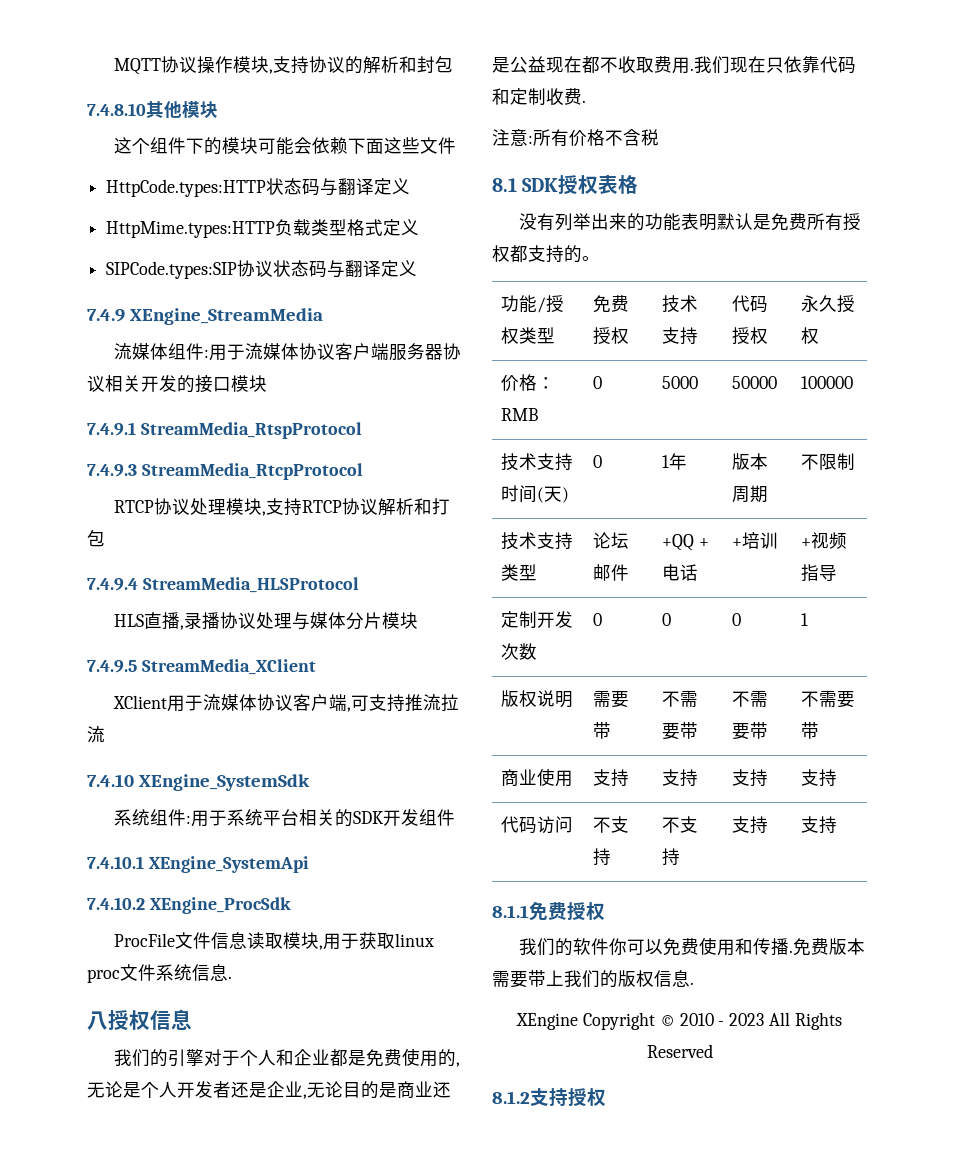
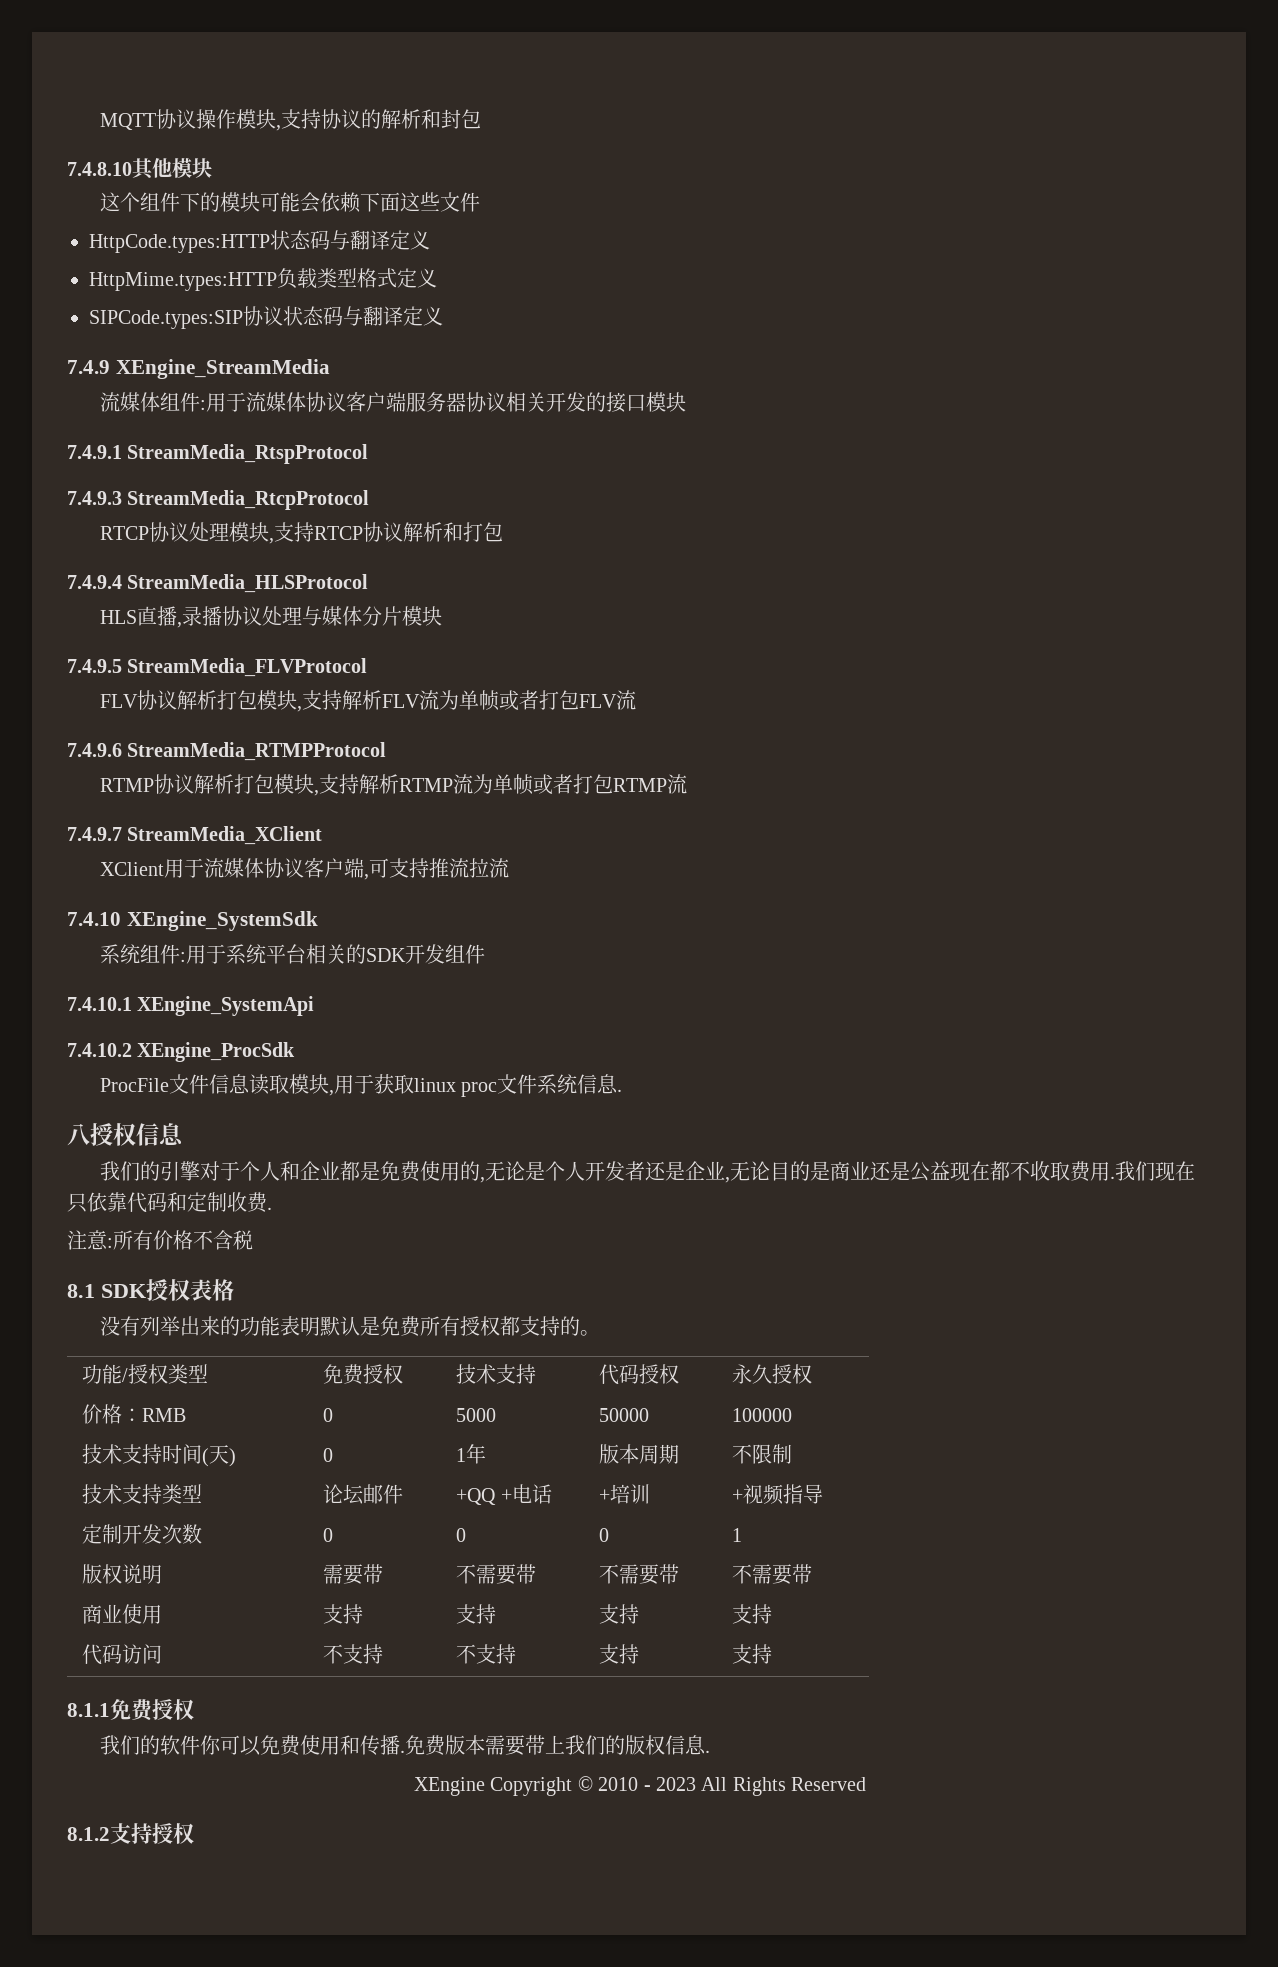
- 7.4.9.5 StreamMedia_XClient
+ 7.4.9.5 StreamMedia_FLVProtocol
+ FLV协议解析打包模块,支持解析FLV流为单帧或者打包FLV流
+ 7.4.9.6 StreamMedia_RTMPProtocol
+ RTMP协议解析打包模块,支持解析RTMP流为单帧或者打包RTMP流
+ 7.4.9.7 StreamMedia_XClient

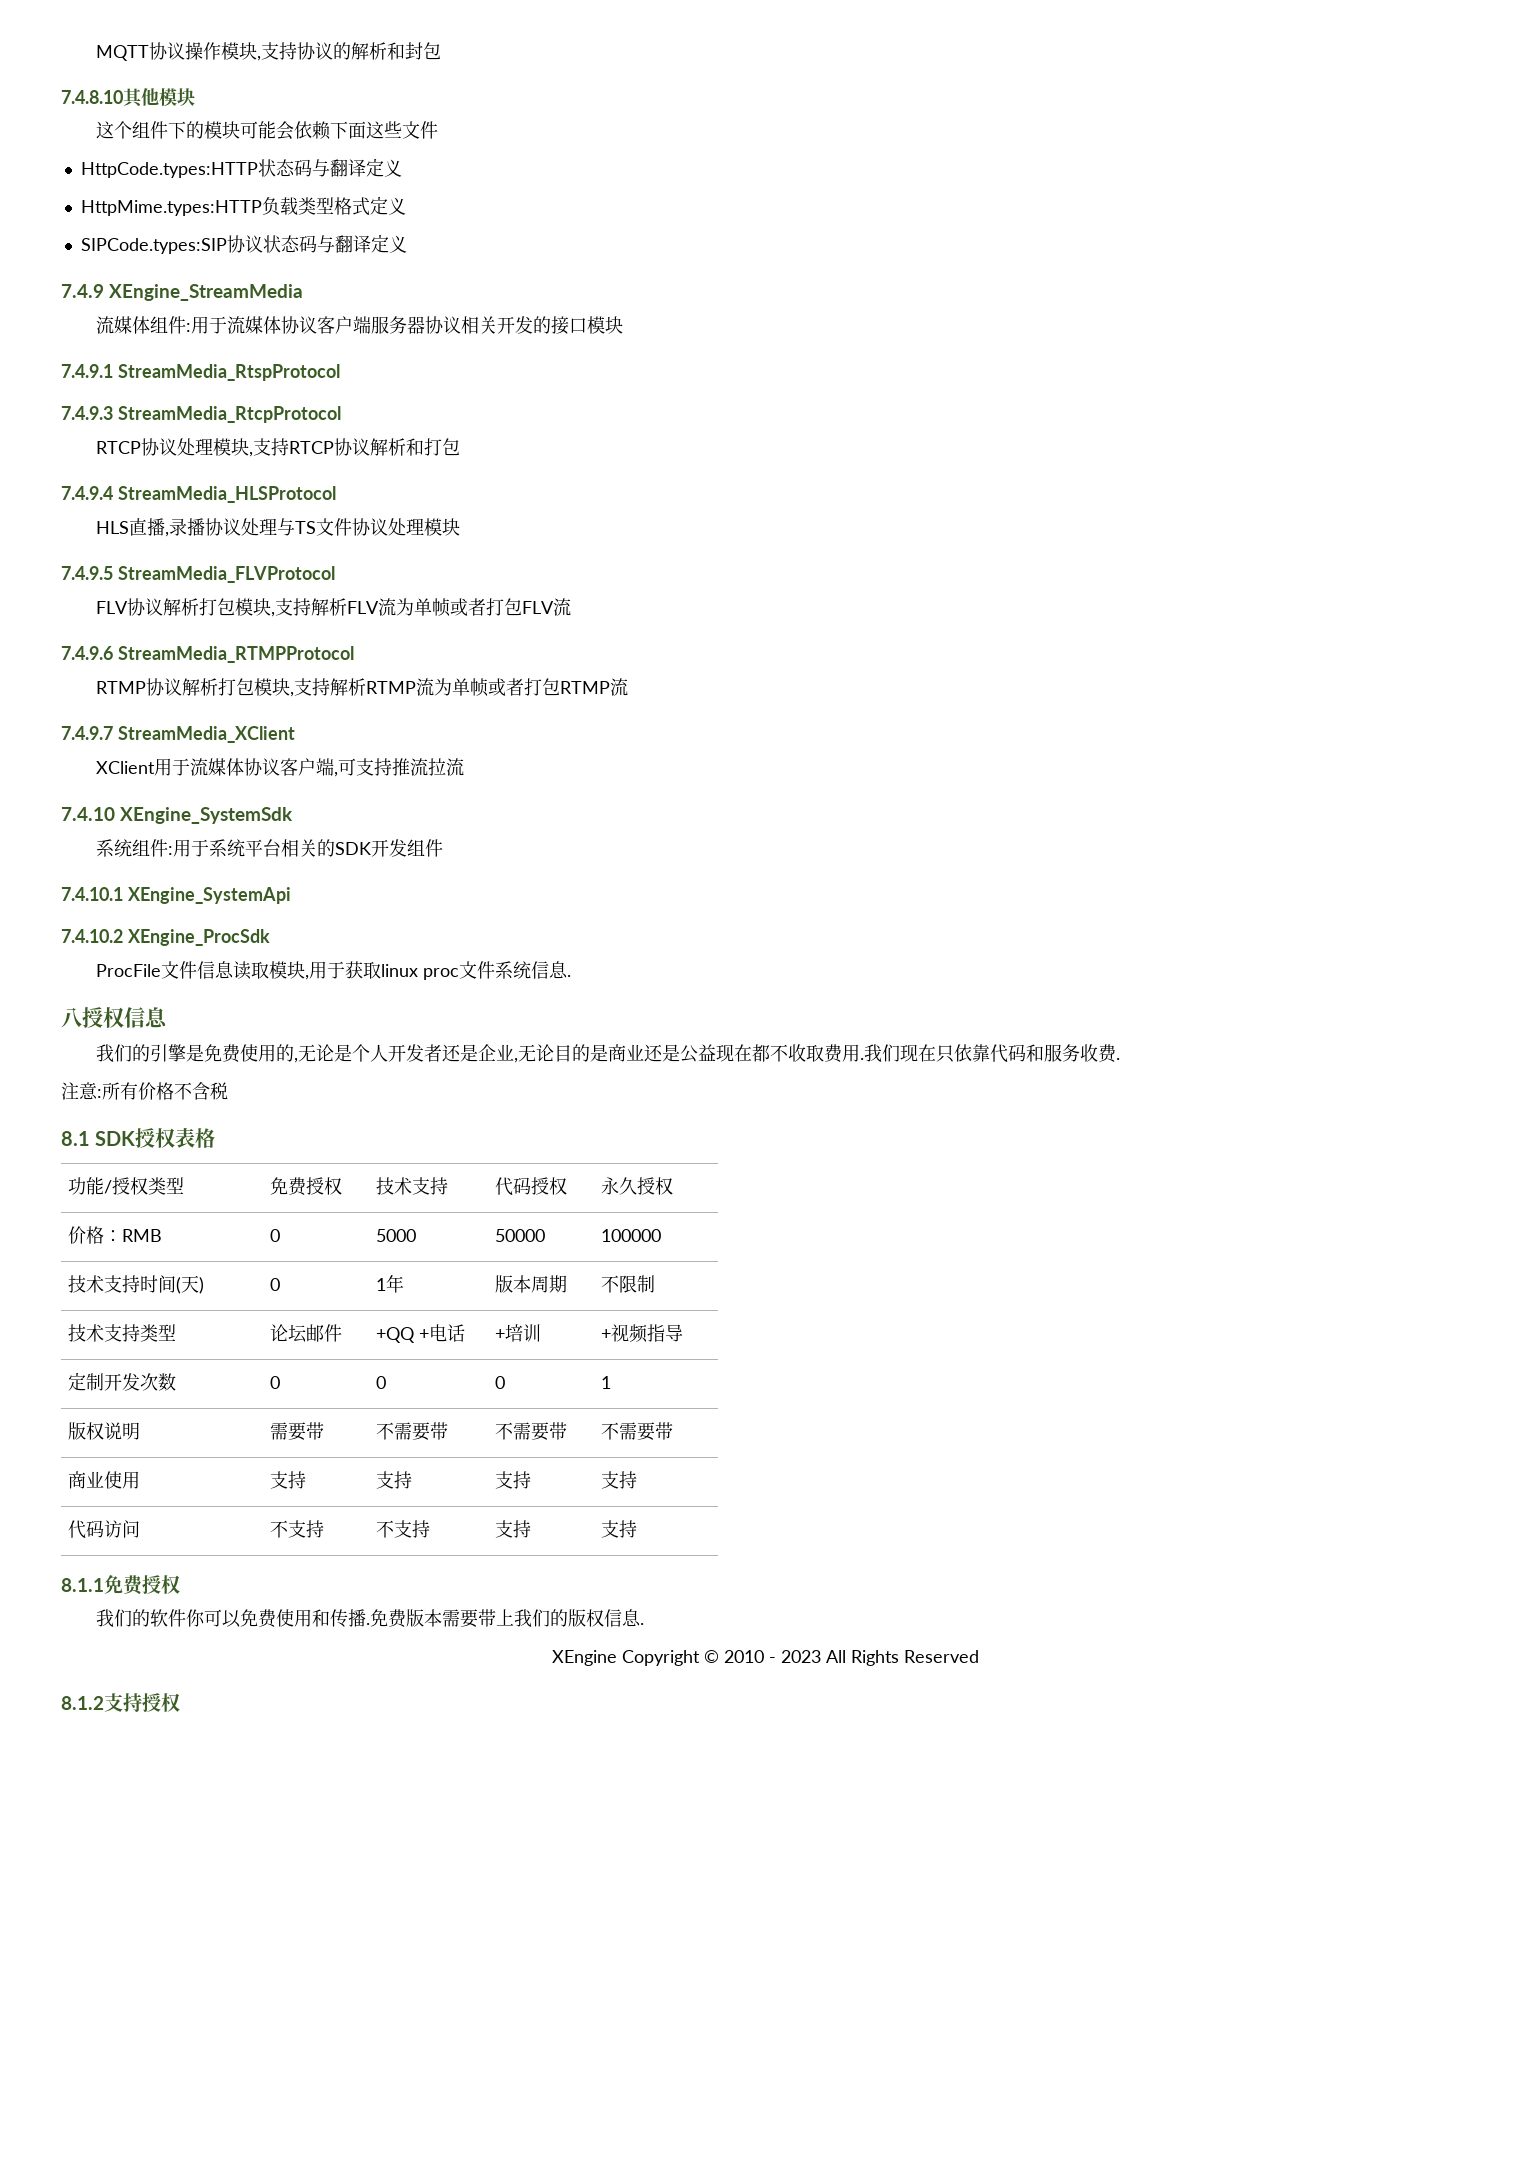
- HLS直播,录播协议处理与媒体分片模块
+ HLS直播,录播协议处理与TS文件协议处理模块
- 我们的引擎对于个人和企业都是免费使用的,无论是个人开发者还是企业,无论目的是商业还是公益现在都不收取费用.
+ 我们的引擎是免费使用的,无论是个人开发者还是企业,无论目的是商业还是公益现在都不收取费用.
- 我们现在只依靠代码和定制收费.
+ 我们现在只依靠代码和服务收费.
- 没有列举出来的功能表明默认是免费所有授权都支持的。

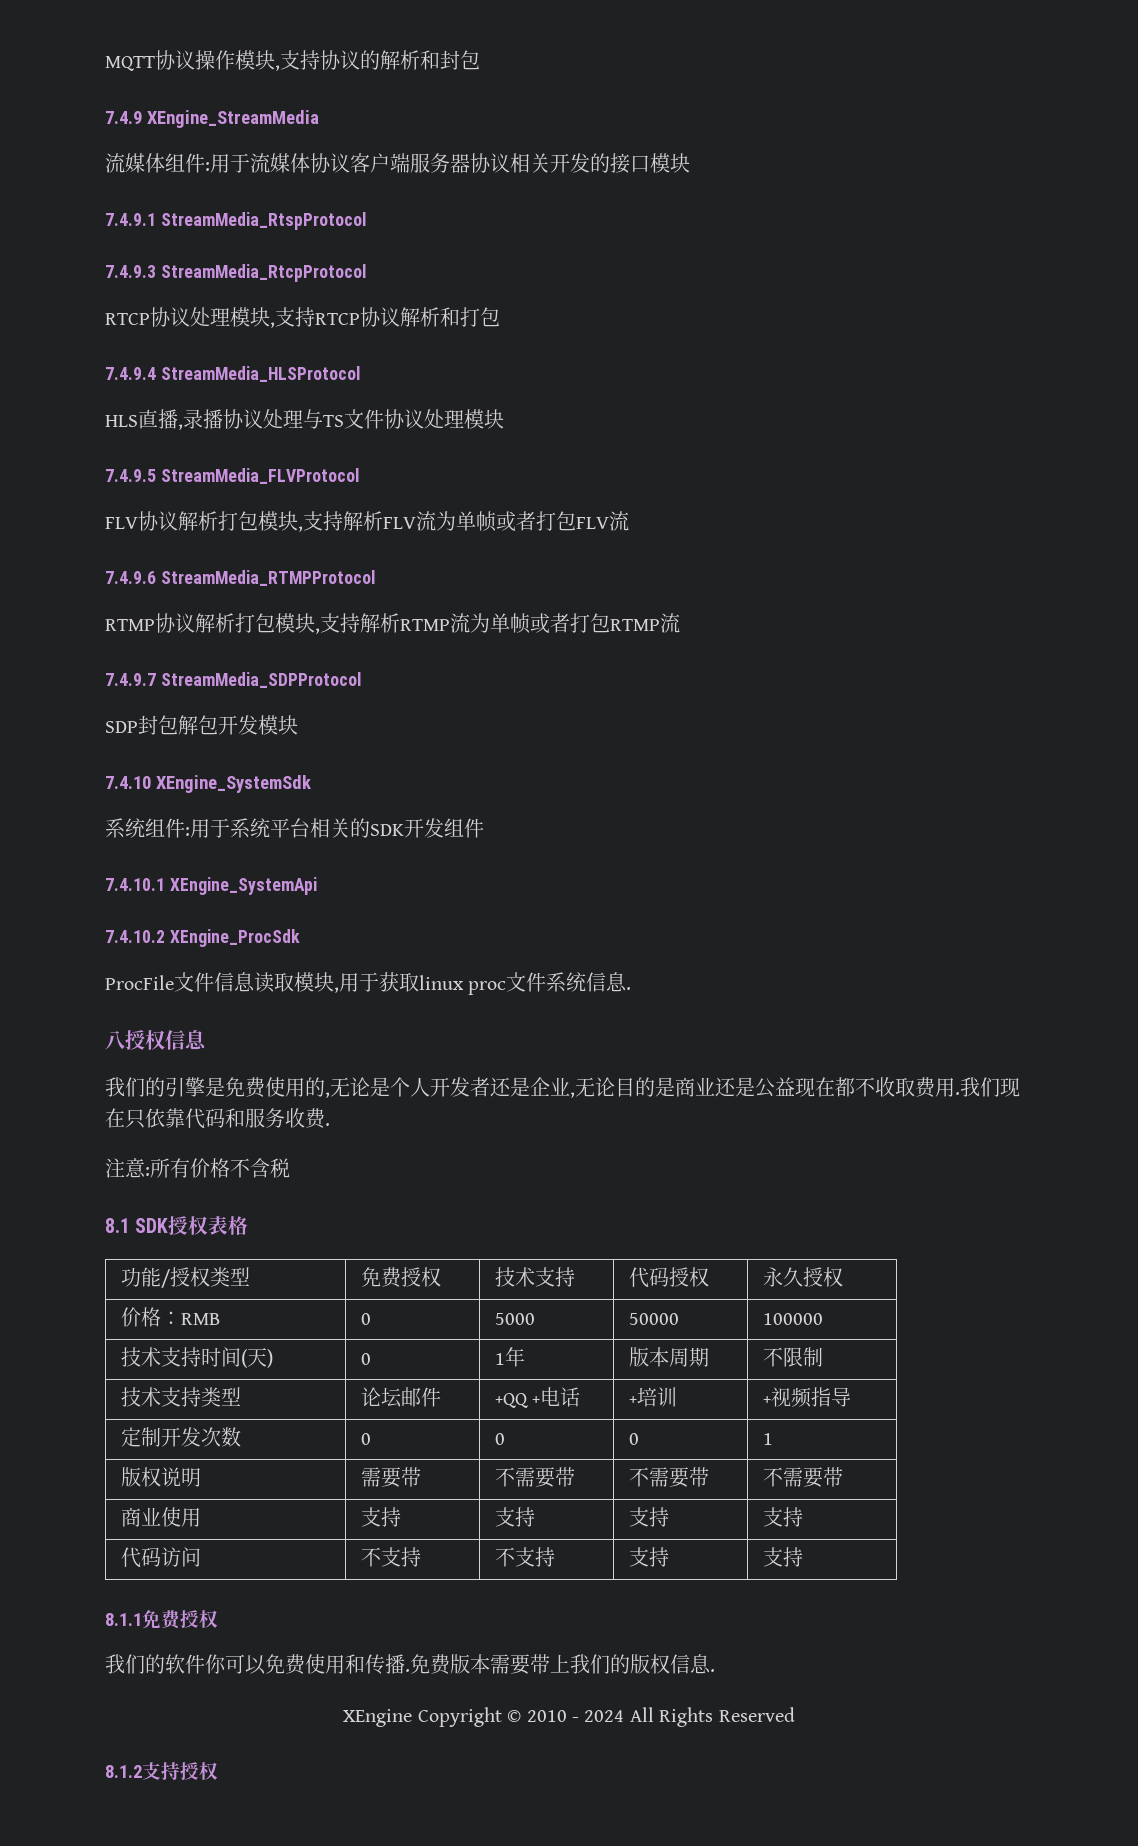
- 7.4.8.10其他模块
- 这个组件下的模块可能会依赖下面这些文件
- HttpCode.types:HTTP状态码与翻译定义
- HttpMime.types:HTTP负载类型格式定义
- SIPCode.types:SIP协议状态码与翻译定义
- 7.4.9.7 StreamMedia_XClient
- XClient用于流媒体协议客户端,可支持推流拉流
+ 7.4.9.7 StreamMedia_SDPProtocol
+ SDP封包解包开发模块
- XEngine Copyright © 2010 - 2023 All Rights Reserved
+ XEngine Copyright © 2010 - 2024 All Rights Reserved

